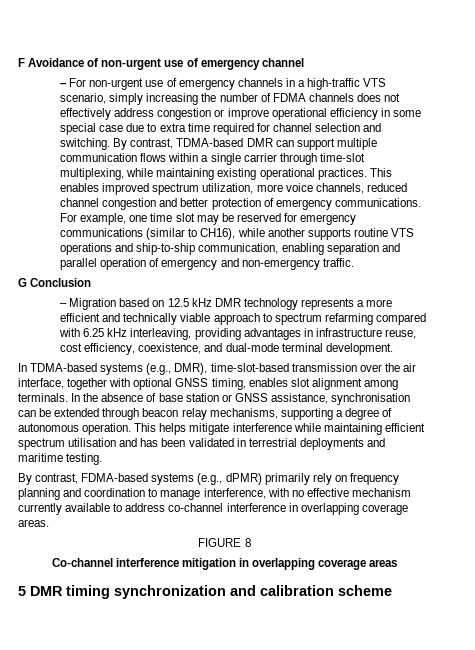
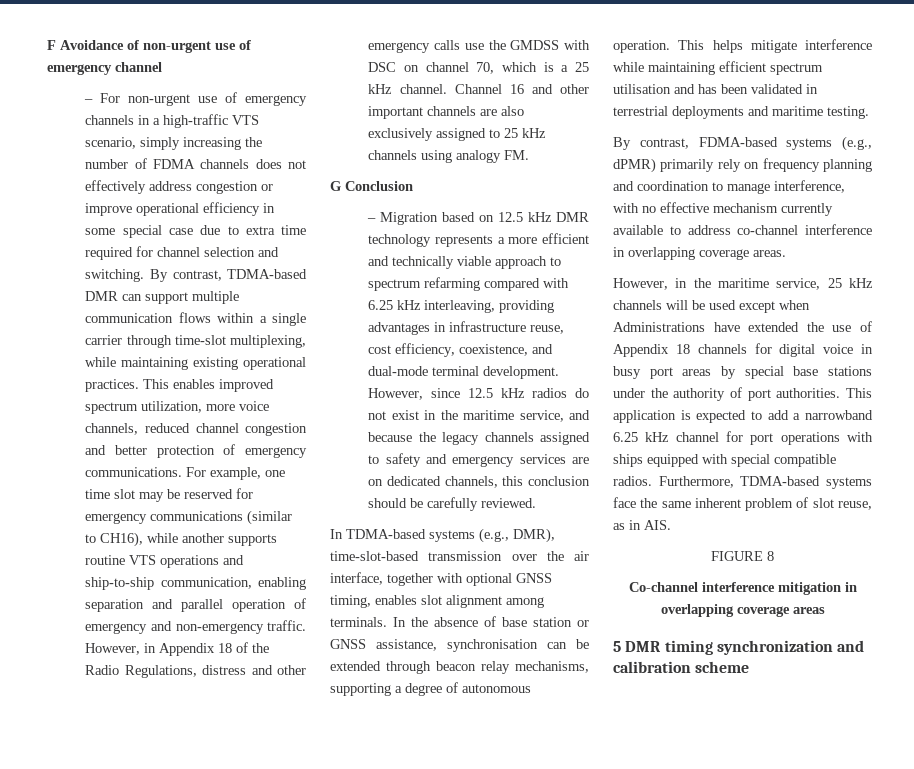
+ However, in Appendix 18 of the Radio Regulations, distress and other emergency calls use the GMDSS with DSC on channel 70, which is a 25 kHz channel. Channel 16 and other important channels are also exclusively assigned to 25 kHz channels using analogy FM.
+ However, since 12.5 kHz radios do not exist in the maritime service, and because the legacy channels assigned to safety and emergency services are on dedicated channels, this conclusion should be carefully reviewed.
+ However, in the maritime service, 25 kHz channels will be used except when Administrations have extended the use of Appendix 18 channels for digital voice in busy port areas by special base stations under the authority of port authorities. This application is expected to add a narrowband 6.25 kHz channel for port operations with ships equipped with special compatible radios. Furthermore, TDMA-based systems face the same inherent problem of slot reuse, as in AIS.

